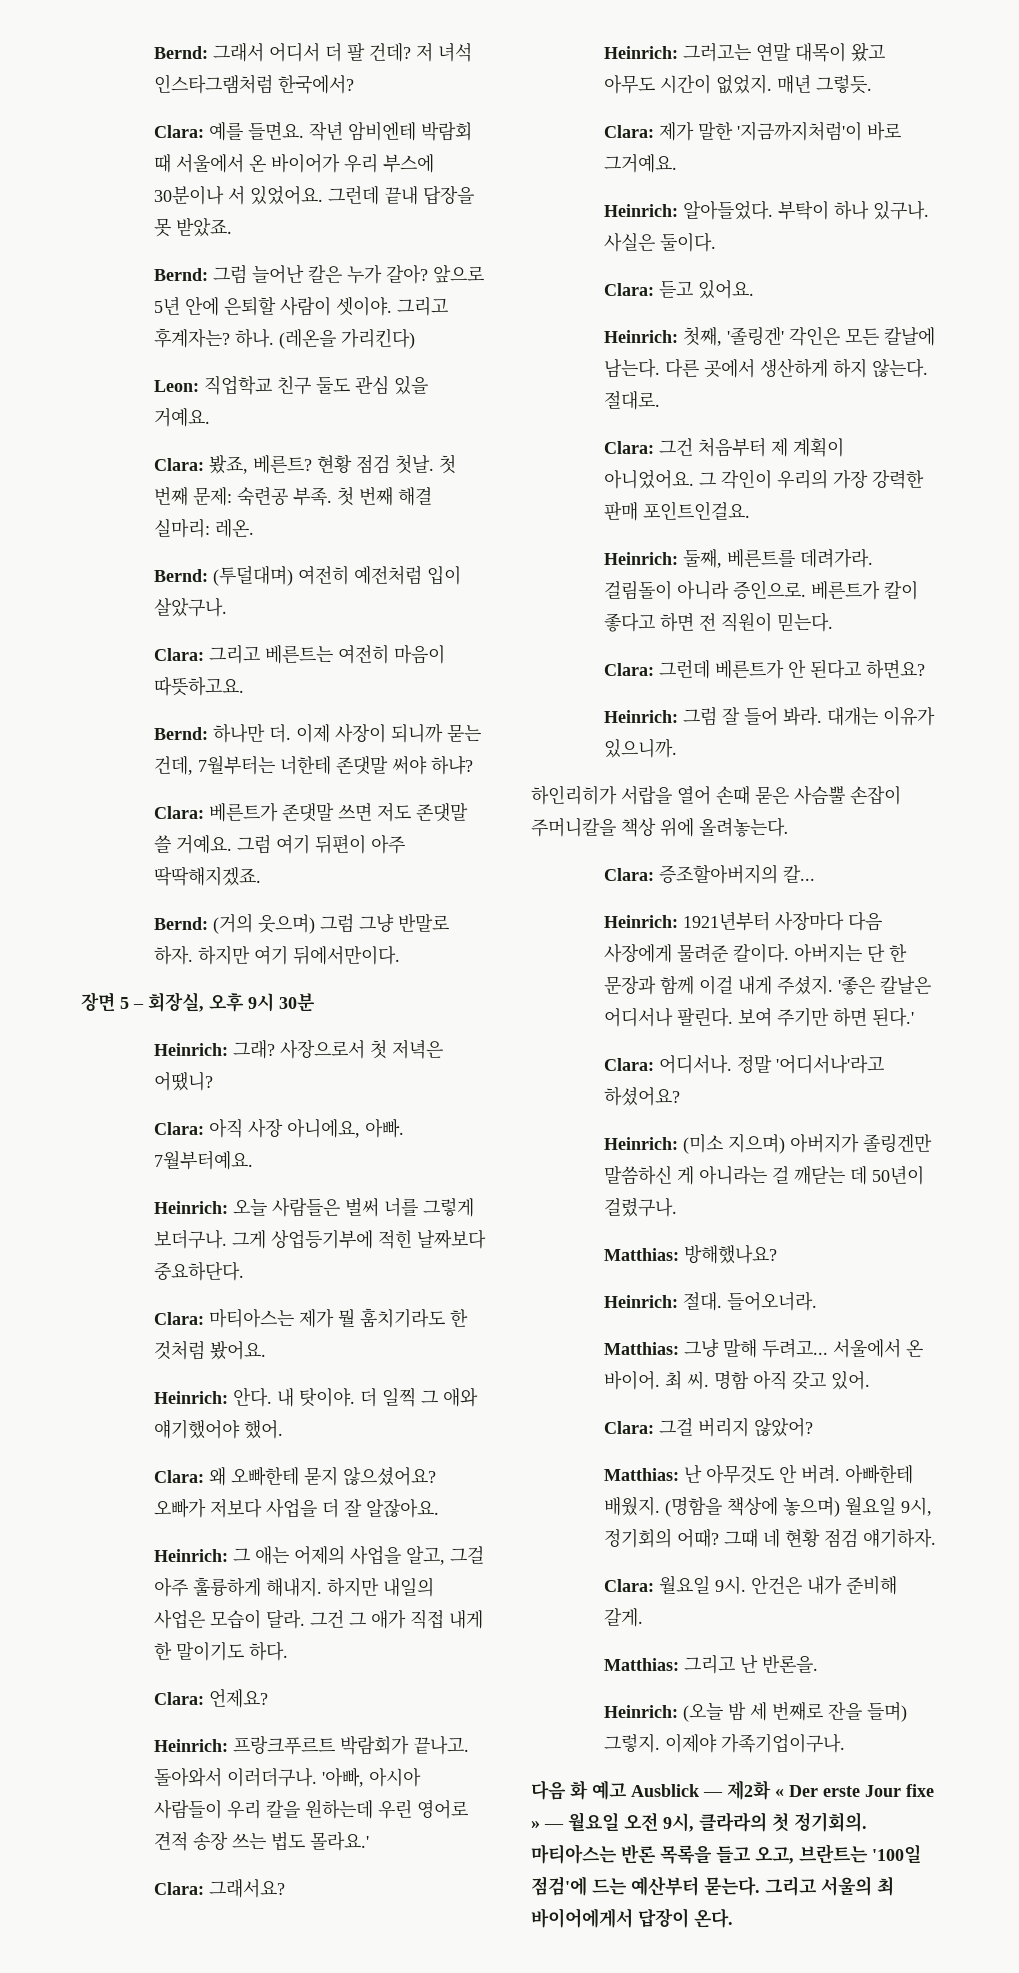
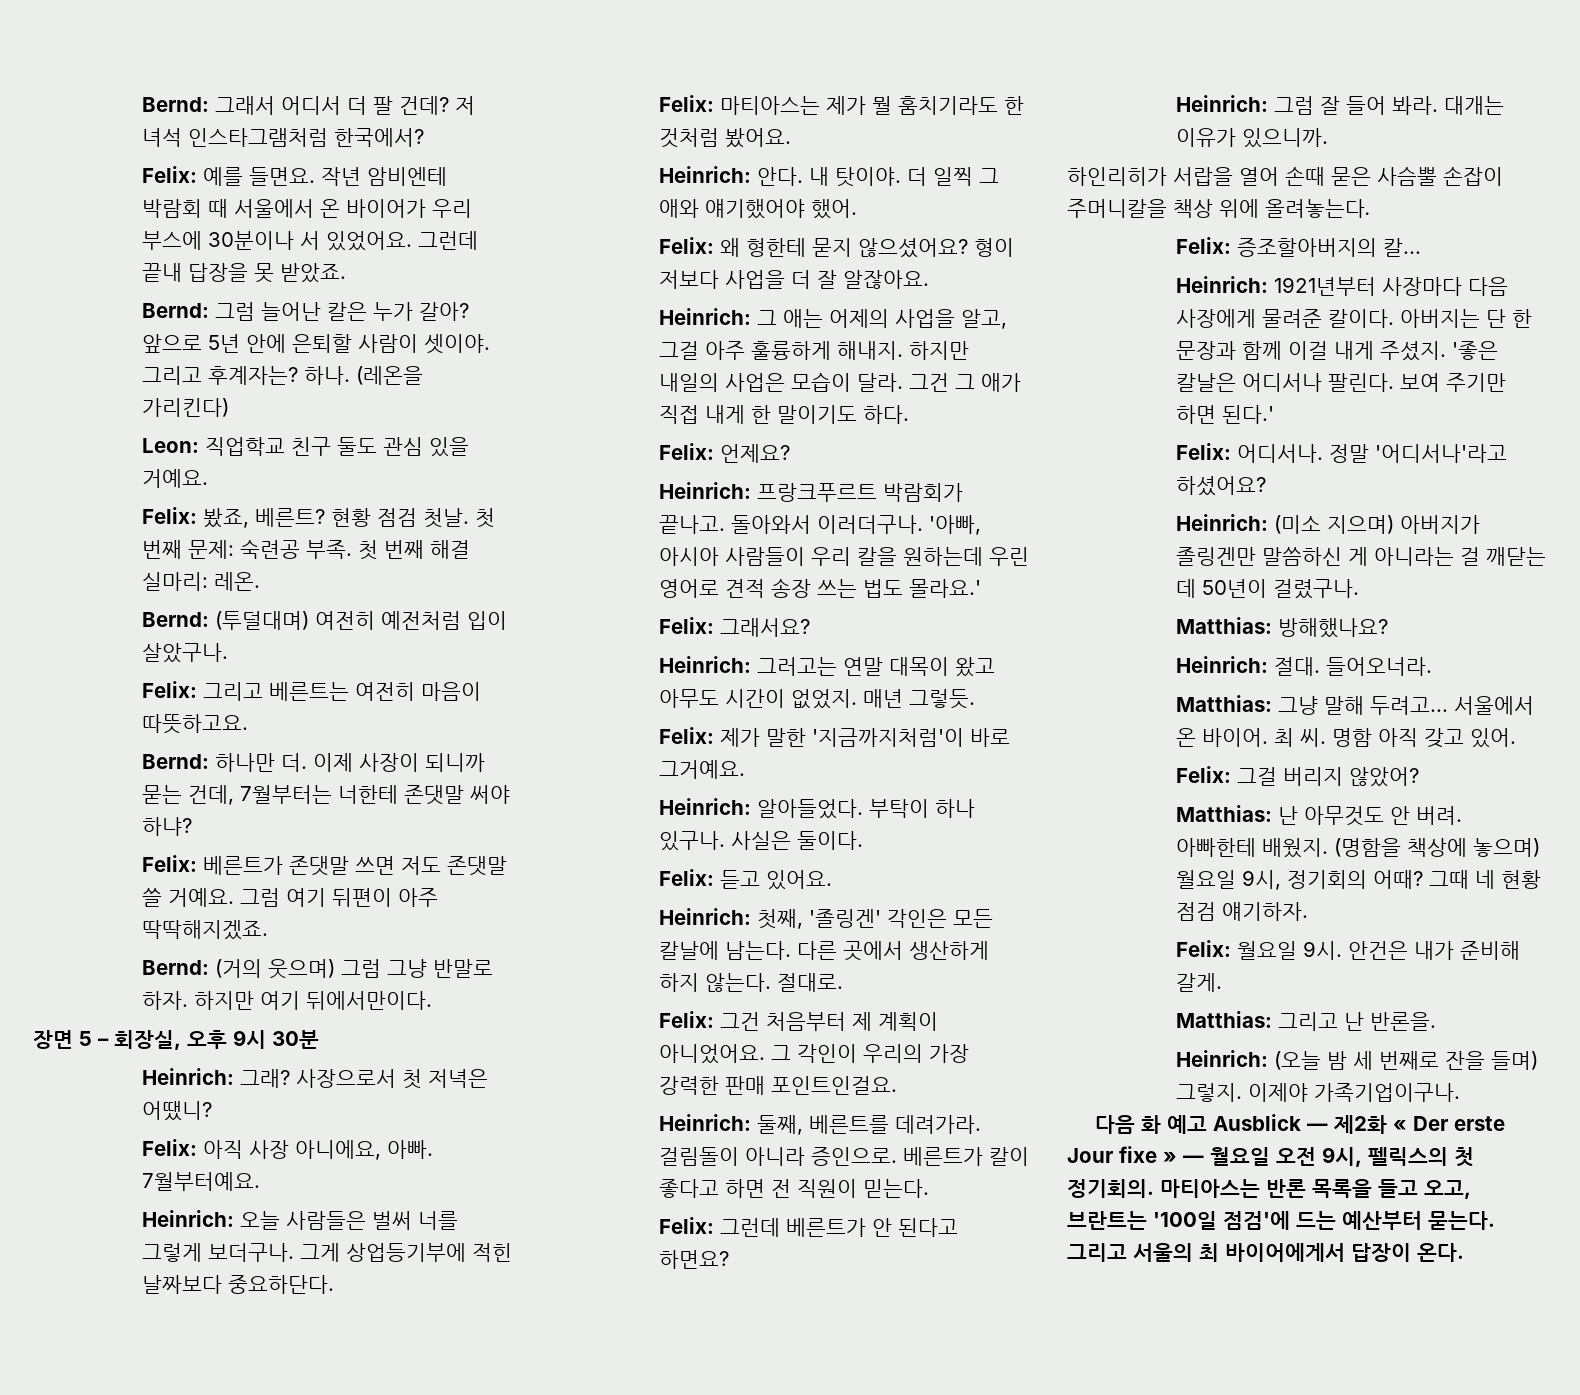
- Clara: 예를 들면요.
+ Felix: 예를 들면요.
- Clara: 봤죠, 베른트?
+ Felix: 봤죠, 베른트?
- Clara: 그리고 베른트는 여전히 마음이 따뜻하고요.
+ Felix: 그리고 베른트는 여전히 마음이 따뜻하고요.
- Clara: 베른트가 존댓말 쓰면 저도 존댓말 쓸 거예요.
+ Felix: 베른트가 존댓말 쓰면 저도 존댓말 쓸 거예요.
- Clara: 아직 사장 아니에요, 아빠.
+ Felix: 아직 사장 아니에요, 아빠.
- Clara: 마티아스는 제가 뭘 훔치기라도 한 것처럼 봤어요.
+ Felix: 마티아스는 제가 뭘 훔치기라도 한 것처럼 봤어요.
- Clara: 왜 오빠한테 묻지 않으셨어요?
+ Felix: 왜 형한테 묻지 않으셨어요?
- 오빠가 저보다 사업을 더 잘 알잖아요.
+ 형이 저보다 사업을 더 잘 알잖아요.
- Clara: 언제요?
+ Felix: 언제요?
- Clara: 그래서요?
+ Felix: 그래서요?
- Clara: 제가 말한 '지금까지처럼'이 바로 그거예요.
+ Felix: 제가 말한 '지금까지처럼'이 바로 그거예요.
- Clara: 듣고 있어요.
+ Felix: 듣고 있어요.
- Clara: 그건 처음부터 제 계획이 아니었어요.
+ Felix: 그건 처음부터 제 계획이 아니었어요.
- Clara: 그런데 베른트가 안 된다고 하면요?
+ Felix: 그런데 베른트가 안 된다고 하면요?
- Clara: 증조할아버지의 칼...
+ Felix: 증조할아버지의 칼...
- Clara: 어디서나.
+ Felix: 어디서나.
- Clara: 그걸 버리지 않았어?
+ Felix: 그걸 버리지 않았어?
- Clara: 월요일 9시.
+ Felix: 월요일 9시.
- 다음 화 예고 Ausblick — 제2화 « Der erste Jour fixe » — 월요일 오전 9시, 클라라의 첫 정기회의.
+ 다음 화 예고 Ausblick — 제2화 « Der erste Jour fixe » — 월요일 오전 9시, 펠릭스의 첫 정기회의.

